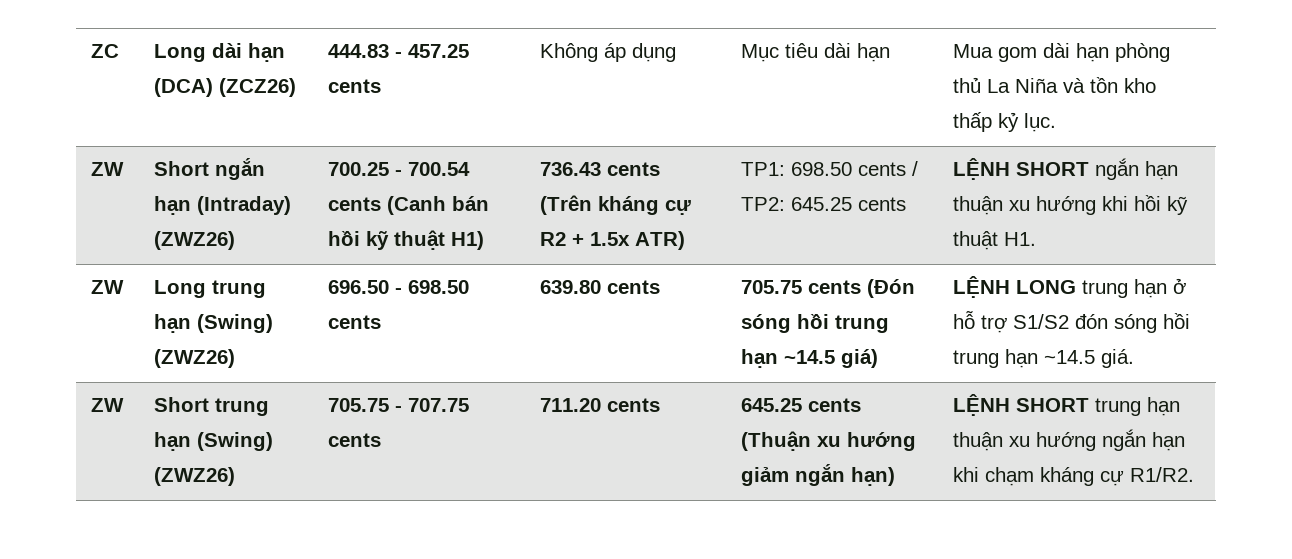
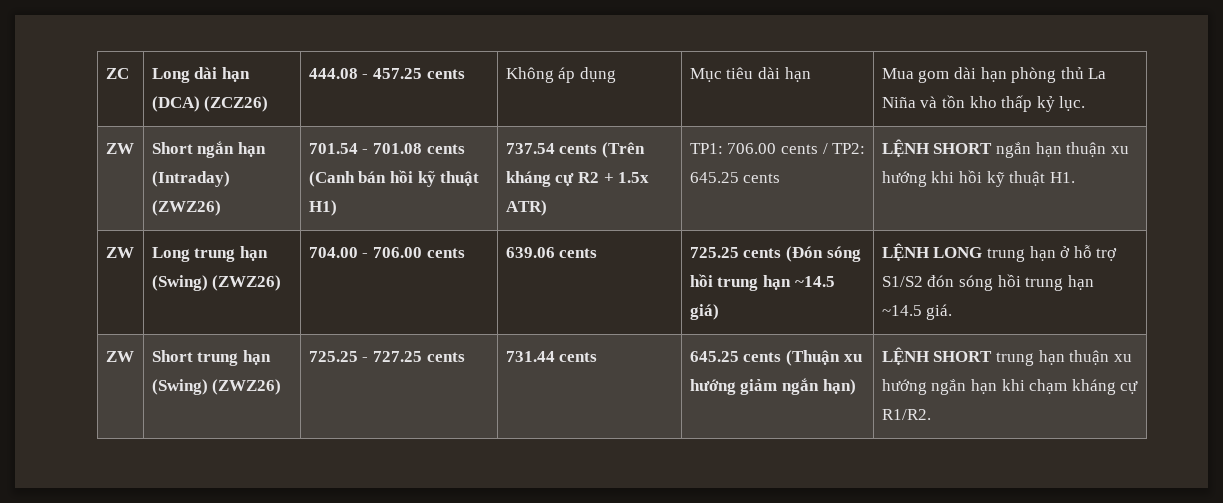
- ZC | Long dài hạn (DCA) (ZCZ26) | 444.83 - 457.25 cents | Không áp dụng | Mục tiêu dài hạn | Mua gom dài hạn phòng thủ La Niña và tồn kho thấp kỷ lục.
+ ZC | Long dài hạn (DCA) (ZCZ26) | 444.08 - 457.25 cents | Không áp dụng | Mục tiêu dài hạn | Mua gom dài hạn phòng thủ La Niña và tồn kho thấp kỷ lục.
- 700.25 - 700.54 cents (Canh bán hồi kỹ thuật H1)
+ 701.54 - 701.08 cents (Canh bán hồi kỹ thuật H1)
- 736.43 cents (Trên kháng cự R2 + 1.5x ATR)
+ 737.54 cents (Trên kháng cự R2 + 1.5x ATR)
- TP1: 698.50 cents / TP2: 645.25 cents
+ TP1: 706.00 cents / TP2: 645.25 cents
- ZW | Long trung hạn (Swing) (ZWZ26) | 696.50 - 698.50 cents | 639.80 cents | 705.75 cents (Đón sóng hồi trung hạn ~14.5 giá) | LỆNH LONG trung hạn ở hỗ trợ S1/S2 đón sóng hồi trung hạn ~14.5 giá.
+ ZW | Long trung hạn (Swing) (ZWZ26) | 704.00 - 706.00 cents | 639.06 cents | 725.25 cents (Đón sóng hồi trung hạn ~14.5 giá) | LỆNH LONG trung hạn ở hỗ trợ S1/S2 đón sóng hồi trung hạn ~14.5 giá.
- ZW | Short trung hạn (Swing) (ZWZ26) | 705.75 - 707.75 cents | 711.20 cents | 645.25 cents (Thuận xu hướng giảm ngắn hạn) | LỆNH SHORT trung hạn thuận xu hướng ngắn hạn khi chạm kháng cự R1/R2.
+ ZW | Short trung hạn (Swing) (ZWZ26) | 725.25 - 727.25 cents | 731.44 cents | 645.25 cents (Thuận xu hướng giảm ngắn hạn) | LỆNH SHORT trung hạn thuận xu hướng ngắn hạn khi chạm kháng cự R1/R2.

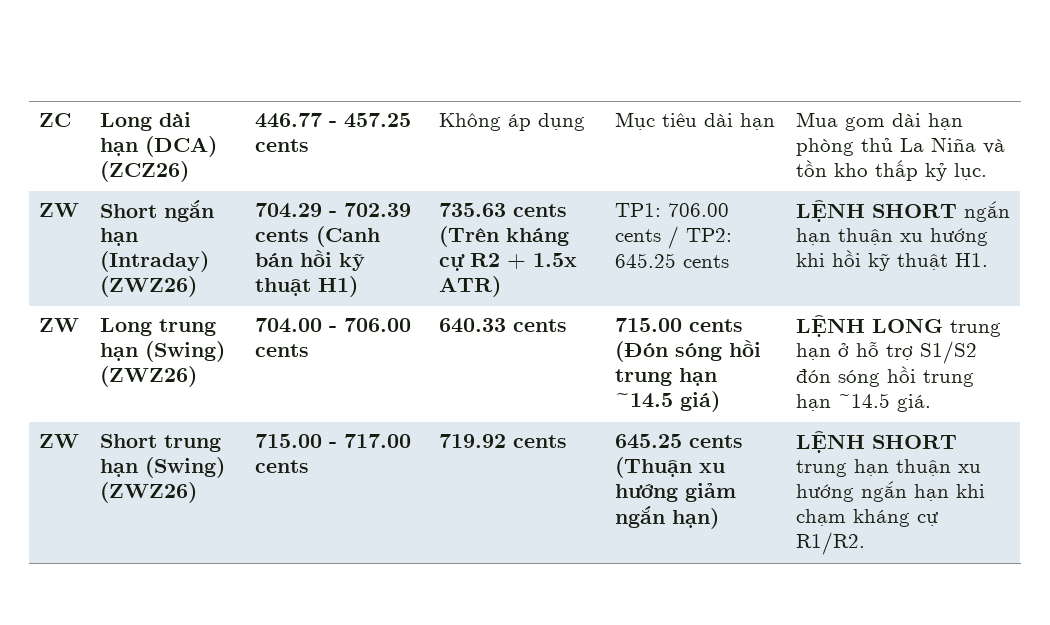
- ZC | Long dài hạn (DCA) (ZCZ26) | 444.08 - 457.25 cents | Không áp dụng | Mục tiêu dài hạn | Mua gom dài hạn phòng thủ La Niña và tồn kho thấp kỷ lục.
+ ZC | Long dài hạn (DCA) (ZCZ26) | 446.77 - 457.25 cents | Không áp dụng | Mục tiêu dài hạn | Mua gom dài hạn phòng thủ La Niña và tồn kho thấp kỷ lục.
- 701.54 - 701.08 cents (Canh bán hồi kỹ thuật H1)
+ 704.29 - 702.39 cents (Canh bán hồi kỹ thuật H1)
- 737.54 cents (Trên kháng cự R2 + 1.5x ATR)
+ 735.63 cents (Trên kháng cự R2 + 1.5x ATR)
- ZW | Long trung hạn (Swing) (ZWZ26) | 704.00 - 706.00 cents | 639.06 cents | 725.25 cents (Đón sóng hồi trung hạn ~14.5 giá) | LỆNH LONG trung hạn ở hỗ trợ S1/S2 đón sóng hồi trung hạn ~14.5 giá.
+ ZW | Long trung hạn (Swing) (ZWZ26) | 704.00 - 706.00 cents | 640.33 cents | 715.00 cents (Đón sóng hồi trung hạn ~14.5 giá) | LỆNH LONG trung hạn ở hỗ trợ S1/S2 đón sóng hồi trung hạn ~14.5 giá.
- ZW | Short trung hạn (Swing) (ZWZ26) | 725.25 - 727.25 cents | 731.44 cents | 645.25 cents (Thuận xu hướng giảm ngắn hạn) | LỆNH SHORT trung hạn thuận xu hướng ngắn hạn khi chạm kháng cự R1/R2.
+ ZW | Short trung hạn (Swing) (ZWZ26) | 715.00 - 717.00 cents | 719.92 cents | 645.25 cents (Thuận xu hướng giảm ngắn hạn) | LỆNH SHORT trung hạn thuận xu hướng ngắn hạn khi chạm kháng cự R1/R2.

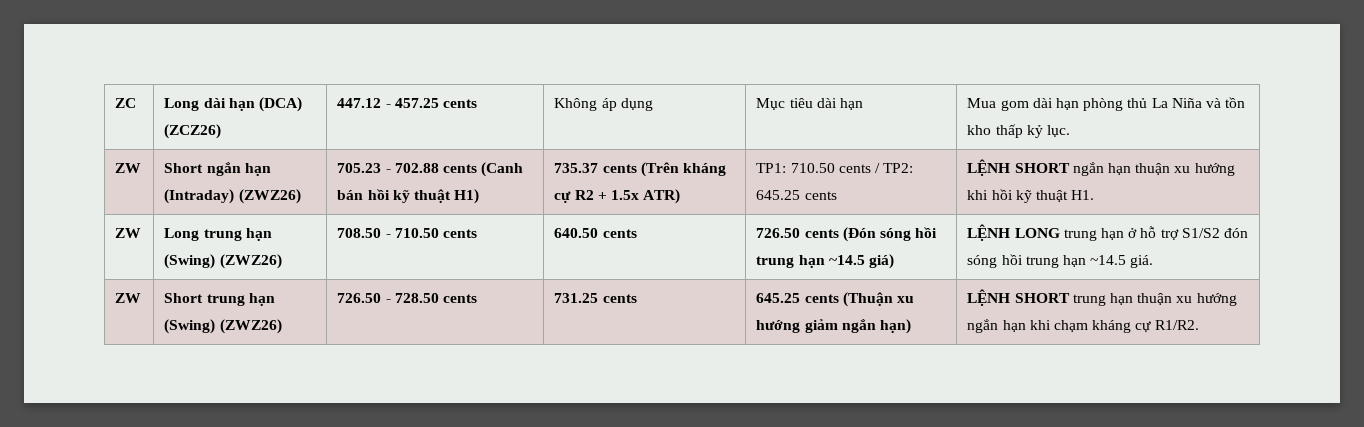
- ZC | Long dài hạn (DCA) (ZCZ26) | 446.77 - 457.25 cents | Không áp dụng | Mục tiêu dài hạn | Mua gom dài hạn phòng thủ La Niña và tồn kho thấp kỷ lục.
+ ZC | Long dài hạn (DCA) (ZCZ26) | 447.12 - 457.25 cents | Không áp dụng | Mục tiêu dài hạn | Mua gom dài hạn phòng thủ La Niña và tồn kho thấp kỷ lục.
- 704.29 - 702.39 cents (Canh bán hồi kỹ thuật H1)
+ 705.23 - 702.88 cents (Canh bán hồi kỹ thuật H1)
- 735.63 cents (Trên kháng cự R2 + 1.5x ATR)
+ 735.37 cents (Trên kháng cự R2 + 1.5x ATR)
- TP1: 706.00 cents / TP2: 645.25 cents
+ TP1: 710.50 cents / TP2: 645.25 cents
- ZW | Long trung hạn (Swing) (ZWZ26) | 704.00 - 706.00 cents | 640.33 cents | 715.00 cents (Đón sóng hồi trung hạn ~14.5 giá) | LỆNH LONG trung hạn ở hỗ trợ S1/S2 đón sóng hồi trung hạn ~14.5 giá.
+ ZW | Long trung hạn (Swing) (ZWZ26) | 708.50 - 710.50 cents | 640.50 cents | 726.50 cents (Đón sóng hồi trung hạn ~14.5 giá) | LỆNH LONG trung hạn ở hỗ trợ S1/S2 đón sóng hồi trung hạn ~14.5 giá.
- ZW | Short trung hạn (Swing) (ZWZ26) | 715.00 - 717.00 cents | 719.92 cents | 645.25 cents (Thuận xu hướng giảm ngắn hạn) | LỆNH SHORT trung hạn thuận xu hướng ngắn hạn khi chạm kháng cự R1/R2.
+ ZW | Short trung hạn (Swing) (ZWZ26) | 726.50 - 728.50 cents | 731.25 cents | 645.25 cents (Thuận xu hướng giảm ngắn hạn) | LỆNH SHORT trung hạn thuận xu hướng ngắn hạn khi chạm kháng cự R1/R2.

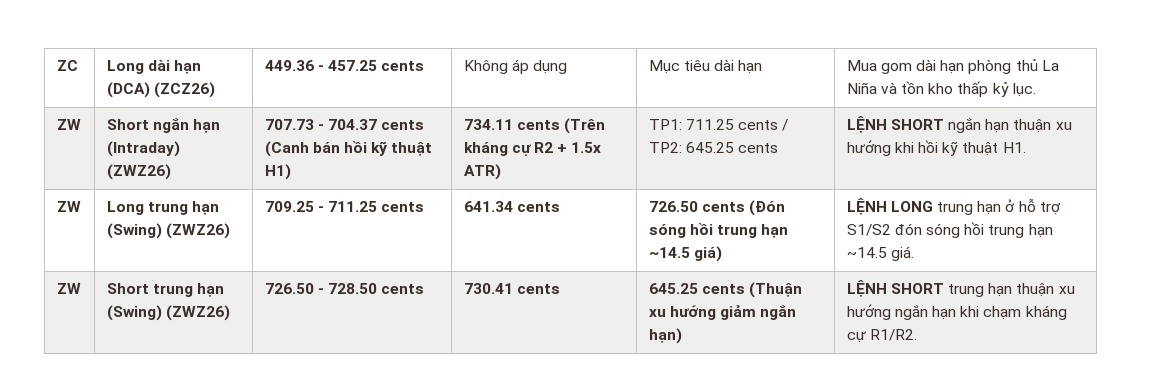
- ZC | Long dài hạn (DCA) (ZCZ26) | 447.12 - 457.25 cents | Không áp dụng | Mục tiêu dài hạn | Mua gom dài hạn phòng thủ La Niña và tồn kho thấp kỷ lục.
+ ZC | Long dài hạn (DCA) (ZCZ26) | 449.36 - 457.25 cents | Không áp dụng | Mục tiêu dài hạn | Mua gom dài hạn phòng thủ La Niña và tồn kho thấp kỷ lục.
- 705.23 - 702.88 cents (Canh bán hồi kỹ thuật H1)
+ 707.73 - 704.37 cents (Canh bán hồi kỹ thuật H1)
- 735.37 cents (Trên kháng cự R2 + 1.5x ATR)
+ 734.11 cents (Trên kháng cự R2 + 1.5x ATR)
- TP1: 710.50 cents / TP2: 645.25 cents
+ TP1: 711.25 cents / TP2: 645.25 cents
- ZW | Long trung hạn (Swing) (ZWZ26) | 708.50 - 710.50 cents | 640.50 cents | 726.50 cents (Đón sóng hồi trung hạn ~14.5 giá) | LỆNH LONG trung hạn ở hỗ trợ S1/S2 đón sóng hồi trung hạn ~14.5 giá.
+ ZW | Long trung hạn (Swing) (ZWZ26) | 709.25 - 711.25 cents | 641.34 cents | 726.50 cents (Đón sóng hồi trung hạn ~14.5 giá) | LỆNH LONG trung hạn ở hỗ trợ S1/S2 đón sóng hồi trung hạn ~14.5 giá.
- ZW | Short trung hạn (Swing) (ZWZ26) | 726.50 - 728.50 cents | 731.25 cents | 645.25 cents (Thuận xu hướng giảm ngắn hạn) | LỆNH SHORT trung hạn thuận xu hướng ngắn hạn khi chạm kháng cự R1/R2.
+ ZW | Short trung hạn (Swing) (ZWZ26) | 726.50 - 728.50 cents | 730.41 cents | 645.25 cents (Thuận xu hướng giảm ngắn hạn) | LỆNH SHORT trung hạn thuận xu hướng ngắn hạn khi chạm kháng cự R1/R2.

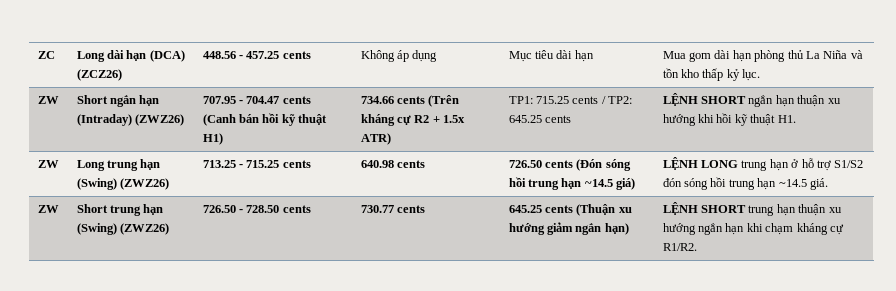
- ZC | Long dài hạn (DCA) (ZCZ26) | 449.36 - 457.25 cents | Không áp dụng | Mục tiêu dài hạn | Mua gom dài hạn phòng thủ La Niña và tồn kho thấp kỷ lục.
+ ZC | Long dài hạn (DCA) (ZCZ26) | 448.56 - 457.25 cents | Không áp dụng | Mục tiêu dài hạn | Mua gom dài hạn phòng thủ La Niña và tồn kho thấp kỷ lục.
- 707.73 - 704.37 cents (Canh bán hồi kỹ thuật H1)
+ 707.95 - 704.47 cents (Canh bán hồi kỹ thuật H1)
- 734.11 cents (Trên kháng cự R2 + 1.5x ATR)
+ 734.66 cents (Trên kháng cự R2 + 1.5x ATR)
- TP1: 711.25 cents / TP2: 645.25 cents
+ TP1: 715.25 cents / TP2: 645.25 cents
- ZW | Long trung hạn (Swing) (ZWZ26) | 709.25 - 711.25 cents | 641.34 cents | 726.50 cents (Đón sóng hồi trung hạn ~14.5 giá) | LỆNH LONG trung hạn ở hỗ trợ S1/S2 đón sóng hồi trung hạn ~14.5 giá.
+ ZW | Long trung hạn (Swing) (ZWZ26) | 713.25 - 715.25 cents | 640.98 cents | 726.50 cents (Đón sóng hồi trung hạn ~14.5 giá) | LỆNH LONG trung hạn ở hỗ trợ S1/S2 đón sóng hồi trung hạn ~14.5 giá.
- ZW | Short trung hạn (Swing) (ZWZ26) | 726.50 - 728.50 cents | 730.41 cents | 645.25 cents (Thuận xu hướng giảm ngắn hạn) | LỆNH SHORT trung hạn thuận xu hướng ngắn hạn khi chạm kháng cự R1/R2.
+ ZW | Short trung hạn (Swing) (ZWZ26) | 726.50 - 728.50 cents | 730.77 cents | 645.25 cents (Thuận xu hướng giảm ngắn hạn) | LỆNH SHORT trung hạn thuận xu hướng ngắn hạn khi chạm kháng cự R1/R2.

